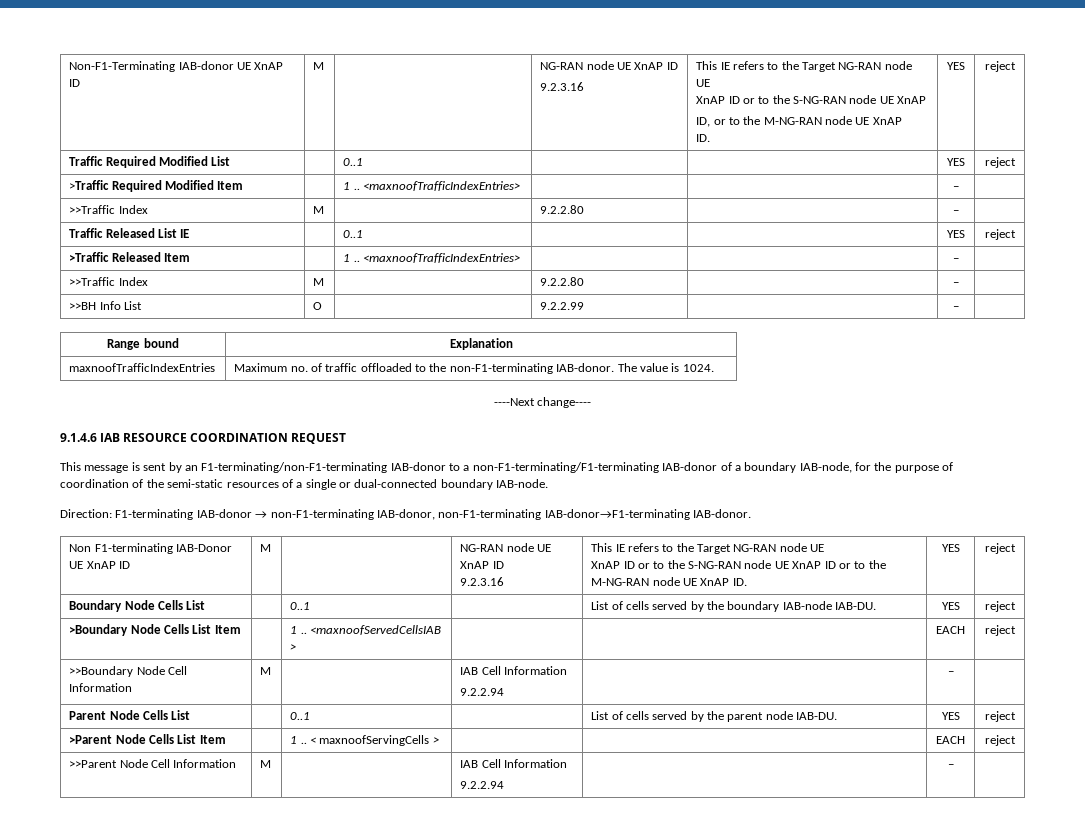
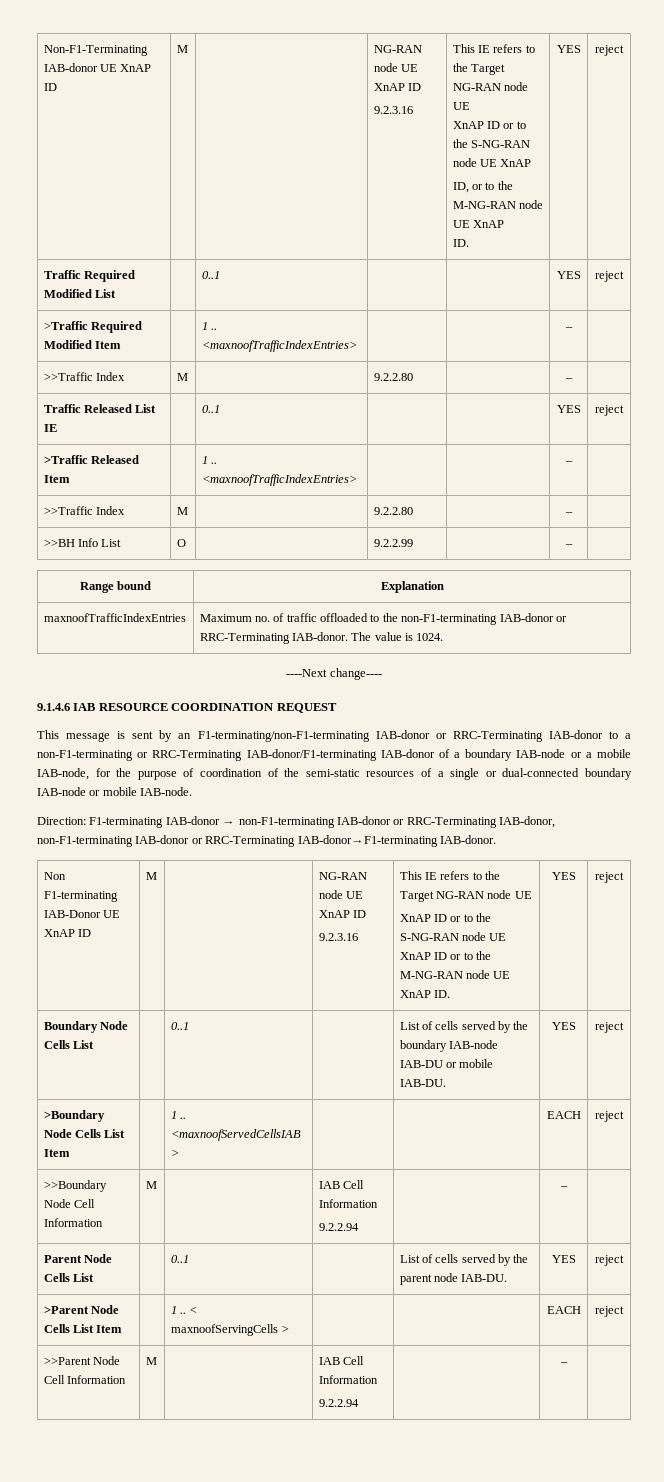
- maxnoofTrafficIndexEntries | Maximum no. of traffic offloaded to the non-F1-terminating IAB-donor. The value is 1024.
+ maxnoofTrafficIndexEntries | Maximum no. of traffic offloaded to the non-F1-terminating IAB-donor or RRC-Terminating IAB-donor. The value is 1024.
- This message is sent by an F1-terminating/non-F1-terminating IAB-donor to a non-F1-terminating/F1-terminating IAB-donor of a boundary IAB-node, for the purpose of coordination of the semi-static resources of a single or dual-connected boundary IAB-node.
+ This message is sent by an F1-terminating/non-F1-terminating IAB-donor or RRC-Terminating IAB-donor to a non-F1-terminating or RRC-Terminating IAB-donor/F1-terminating IAB-donor of a boundary IAB-node or a mobile IAB-node, for the purpose of coordination of the semi-static resources of a single or dual-connected boundary IAB-node or mobile IAB-node.
- Direction: F1-terminating IAB-donor → non-F1-terminating IAB-donor, non-F1-terminating IAB-donor→F1-terminating IAB-donor.
+ Direction: F1-terminating IAB-donor → non-F1-terminating IAB-donor or RRC-Terminating IAB-donor, non-F1-terminating IAB-donor or RRC-Terminating IAB-donor→F1-terminating IAB-donor.
- Boundary Node Cells List | | 0..1 | | List of cells served by the boundary IAB-node IAB-DU. | YES | reject
+ Boundary Node Cells List | | 0..1 | | List of cells served by the boundary IAB-node IAB-DU or mobile IAB-DU. | YES | reject

